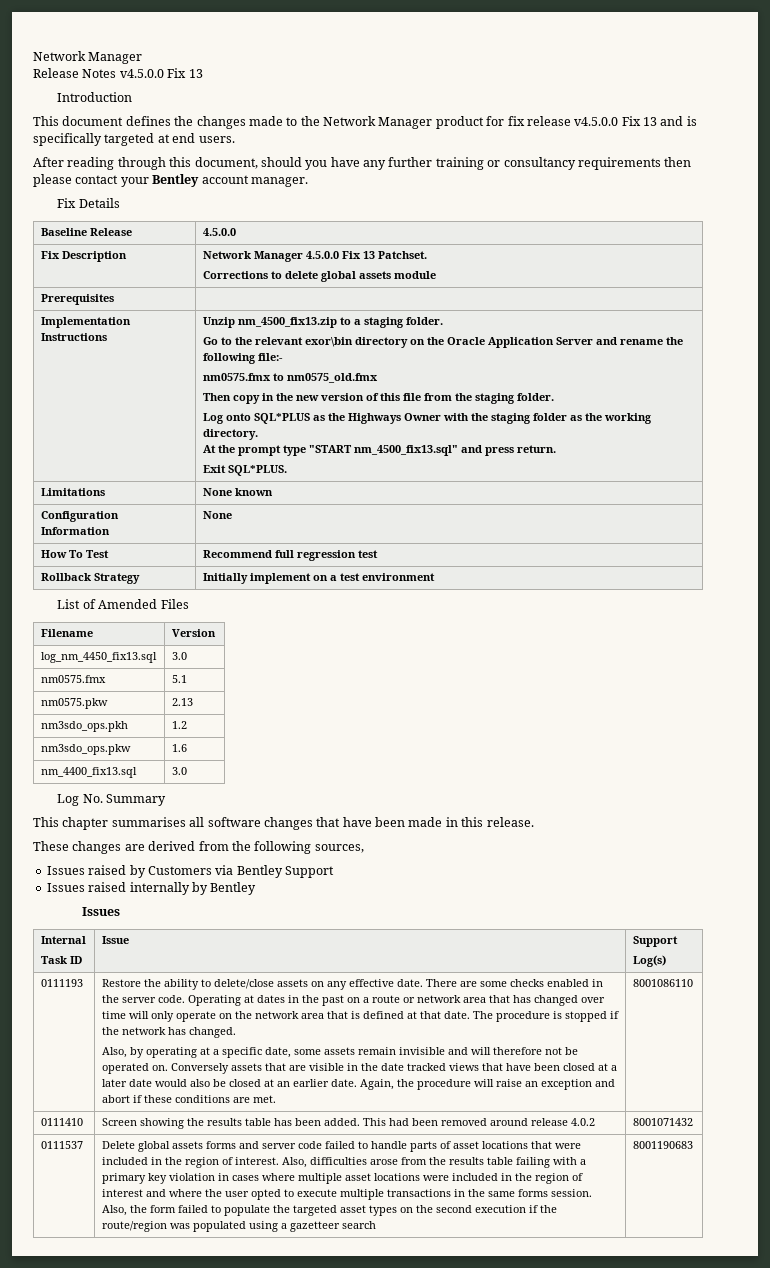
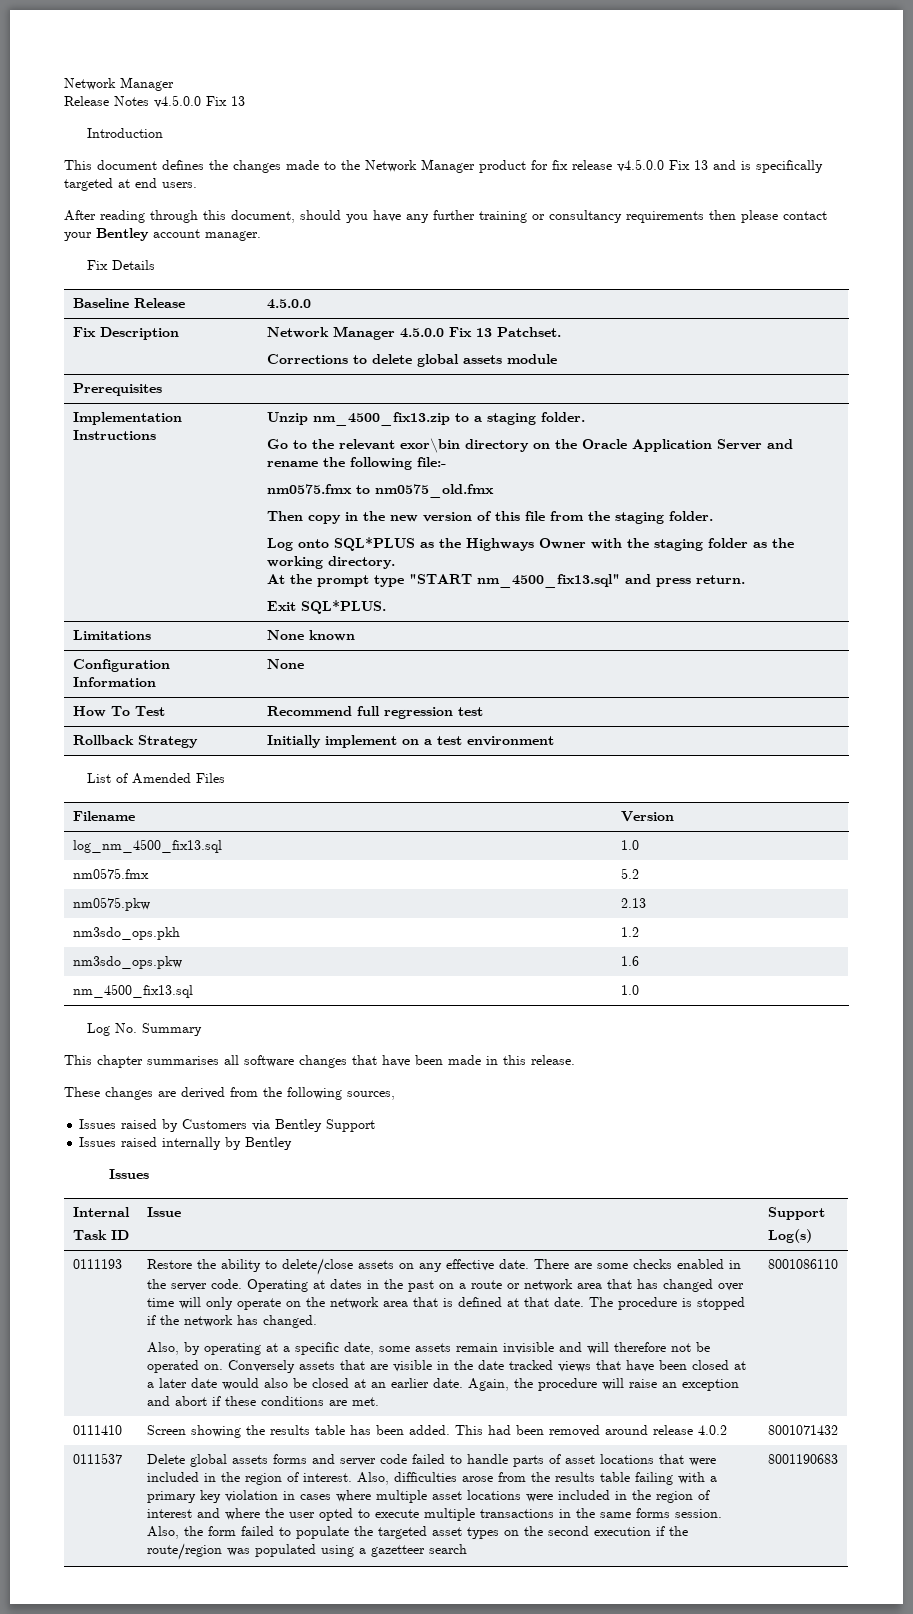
- log_nm_4450_fix13.sql | 3.0
+ log_nm_4500_fix13.sql | 1.0
- nm0575.fmx | 5.1
+ nm0575.fmx | 5.2
- nm_4400_fix13.sql | 3.0
+ nm_4500_fix13.sql | 1.0

